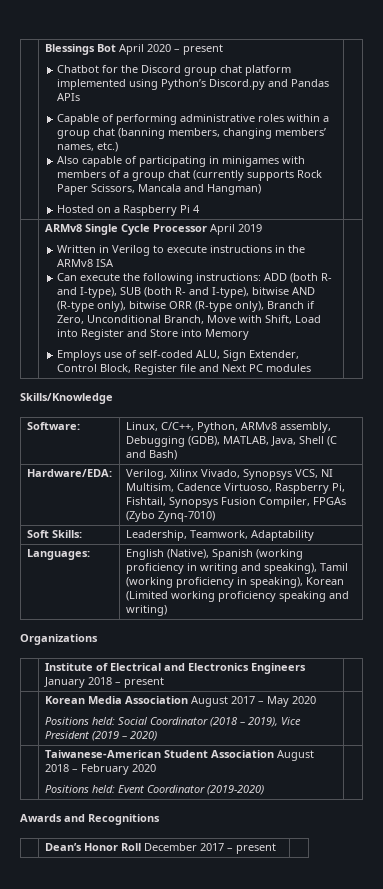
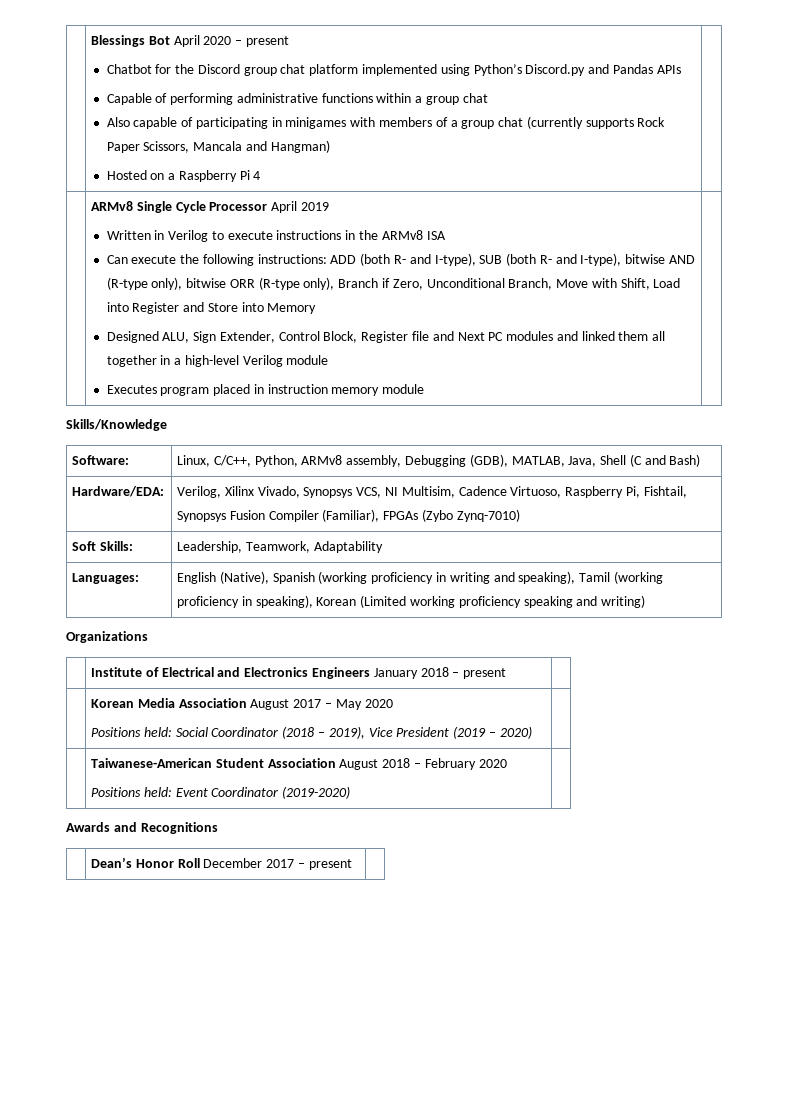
- Capable of performing administrative roles within a group chat (banning members, changing members’ names, etc.)
+ Capable of performing administrative functions within a group chat
- Employs use of self-coded ALU, Sign Extender, Control Block, Register file and Next PC modules
+ Designed ALU, Sign Extender, Control Block, Register file and Next PC modules and linked them all together in a high-level Verilog module
+ Executes program placed in instruction memory module
- Hardware/EDA: | Verilog, Xilinx Vivado, Synopsys VCS, NI Multisim, Cadence Virtuoso, Raspberry Pi, Fishtail, Synopsys Fusion Compiler, FPGAs (Zybo Zynq-7010)
+ Hardware/EDA: | Verilog, Xilinx Vivado, Synopsys VCS, NI Multisim, Cadence Virtuoso, Raspberry Pi, Fishtail, Synopsys Fusion Compiler (Familiar), FPGAs (Zybo Zynq-7010)

